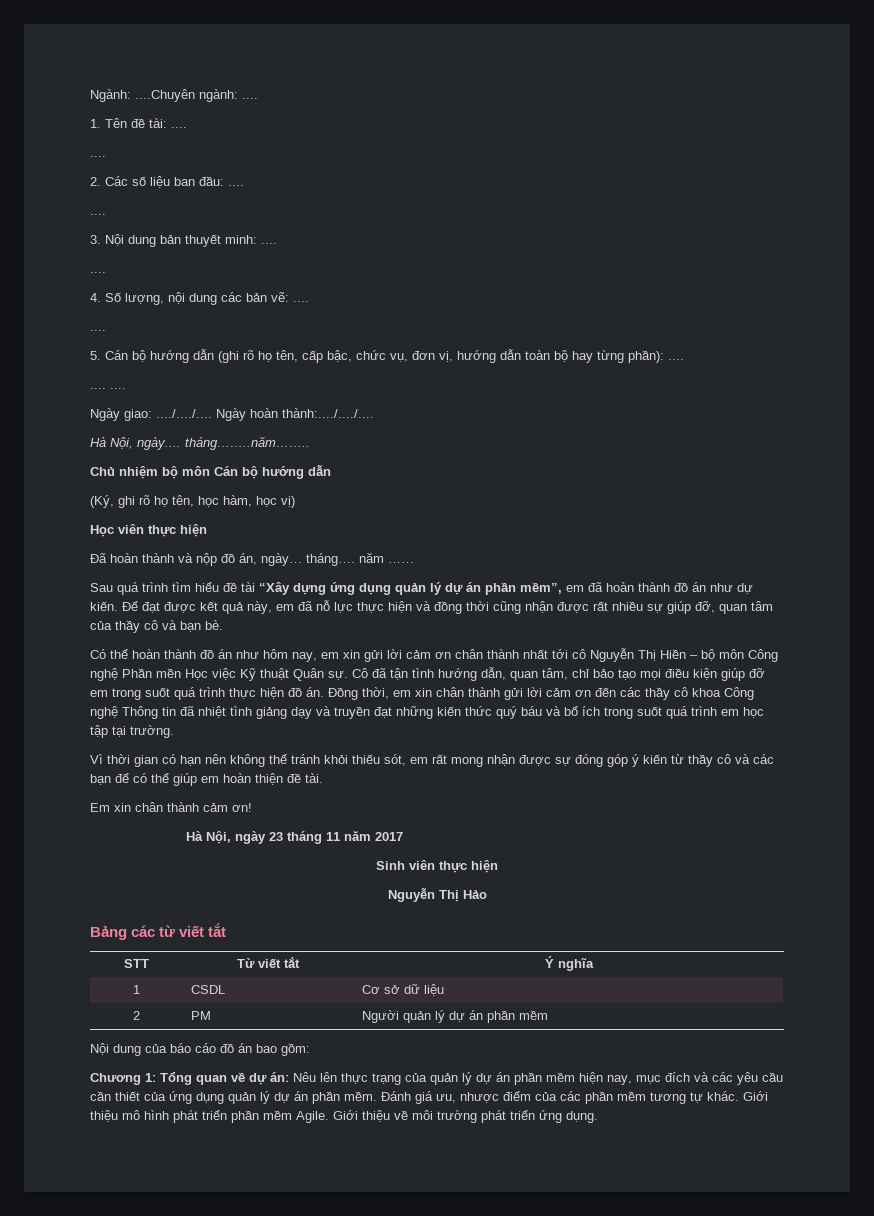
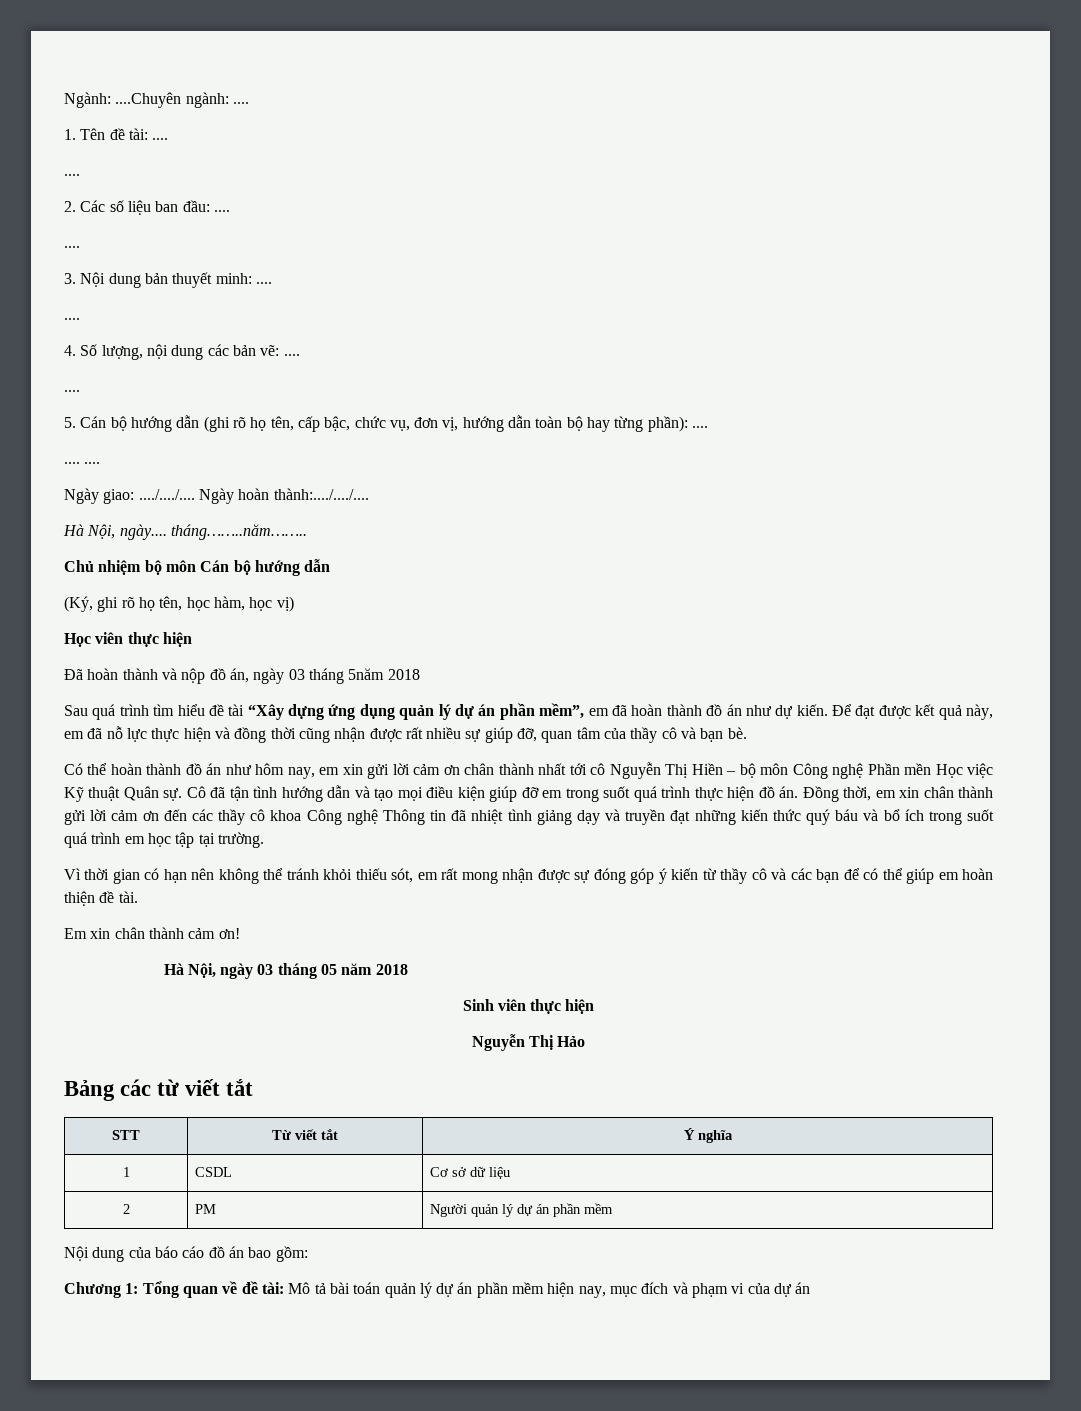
- Đã hoàn thành và nộp đồ án, ngày… tháng…. năm ……
+ Đã hoàn thành và nộp đồ án, ngày 03 tháng 5năm 2018
- Cô đã tận tình hướng dẫn, quan tâm, chỉ bảo tạo mọi điều kiện giúp đỡ em trong suốt quá trình thực hiện đồ án.
+ Cô đã tận tình hướng dẫn và tạo mọi điều kiện giúp đỡ em trong suốt quá trình thực hiện đồ án.
- Hà Nội, ngày 23 tháng 11 năm 2017
+ Hà Nội, ngày 03 tháng 05 năm 2018
- Chương 1: Tổng quan về dự án: Nêu lên thực trạng của quản lý dự án phần mềm hiện nay, mục đích và các yêu cầu cần thiết của ứng dụng quản lý dự án phần mềm. Đánh giá ưu, nhược điểm của các phần mềm tương tự khác. Giới thiệu mô hình phát triển phần mềm Agile. Giới thiệu về môi trường phát triển ứng dụng.
+ Chương 1: Tổng quan về đề tài: Mô tả bài toán quản lý dự án phần mềm hiện nay, mục đích và phạm vi của dự án

